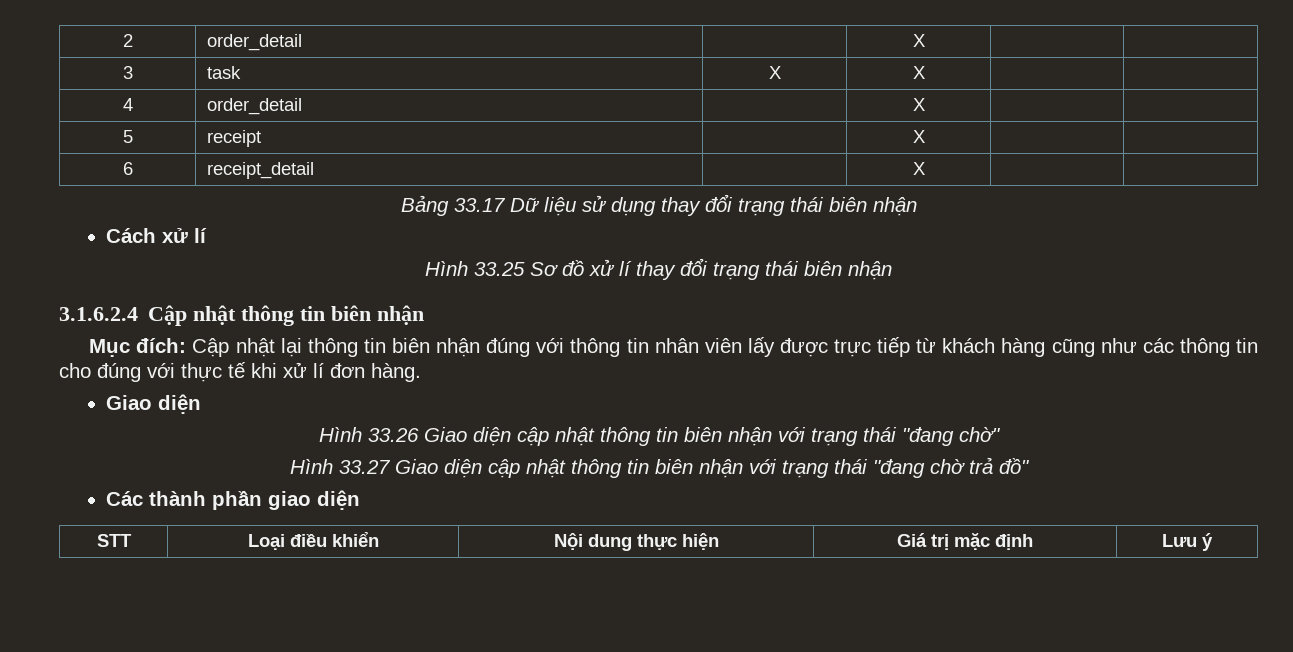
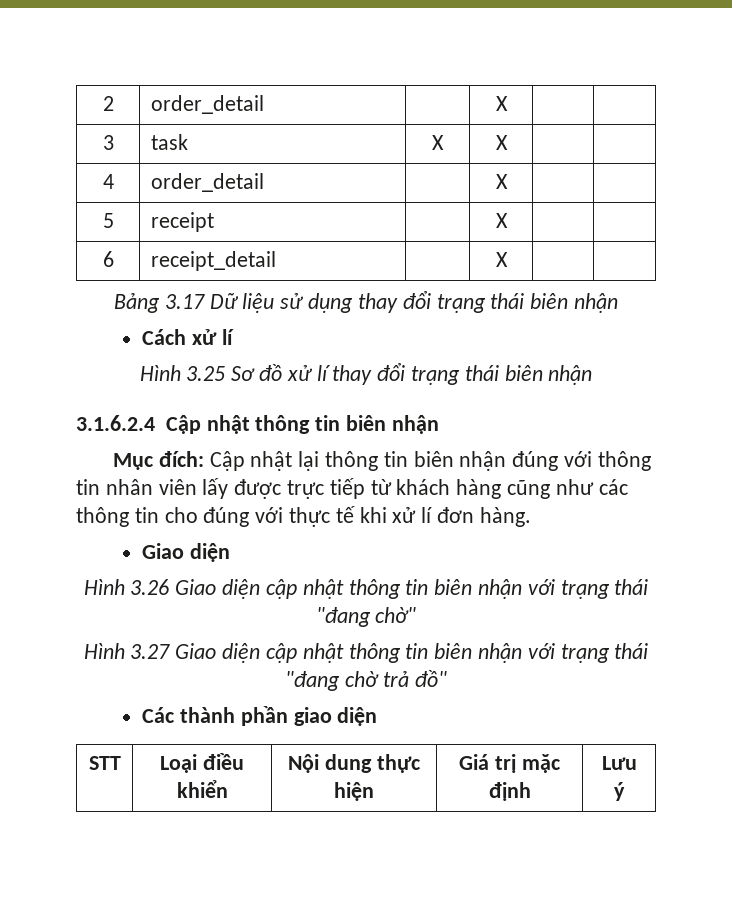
- Bảng 33.17 Dữ liệu sử dụng thay đổi trạng thái biên nhận
+ Bảng 3.17 Dữ liệu sử dụng thay đổi trạng thái biên nhận
- Hình 33.25 Sơ đồ xử lí thay đổi trạng thái biên nhận
+ Hình 3.25 Sơ đồ xử lí thay đổi trạng thái biên nhận
- Hình 33.26 Giao diện cập nhật thông tin biên nhận với trạng thái "đang chờ"
+ Hình 3.26 Giao diện cập nhật thông tin biên nhận với trạng thái "đang chờ"
- Hình 33.27 Giao diện cập nhật thông tin biên nhận với trạng thái "đang chờ trả đồ"
+ Hình 3.27 Giao diện cập nhật thông tin biên nhận với trạng thái "đang chờ trả đồ"

